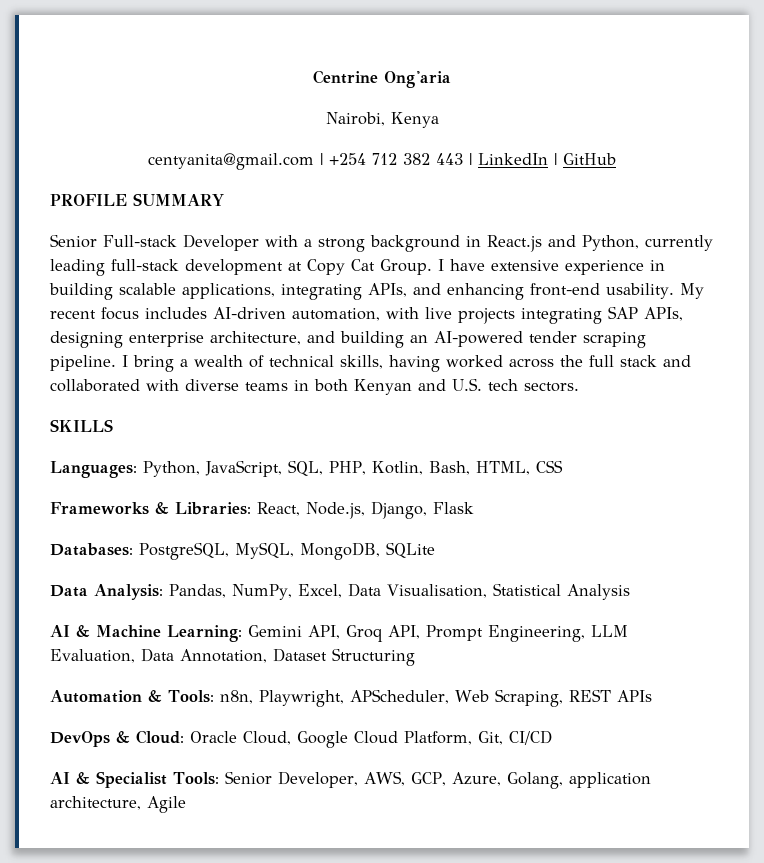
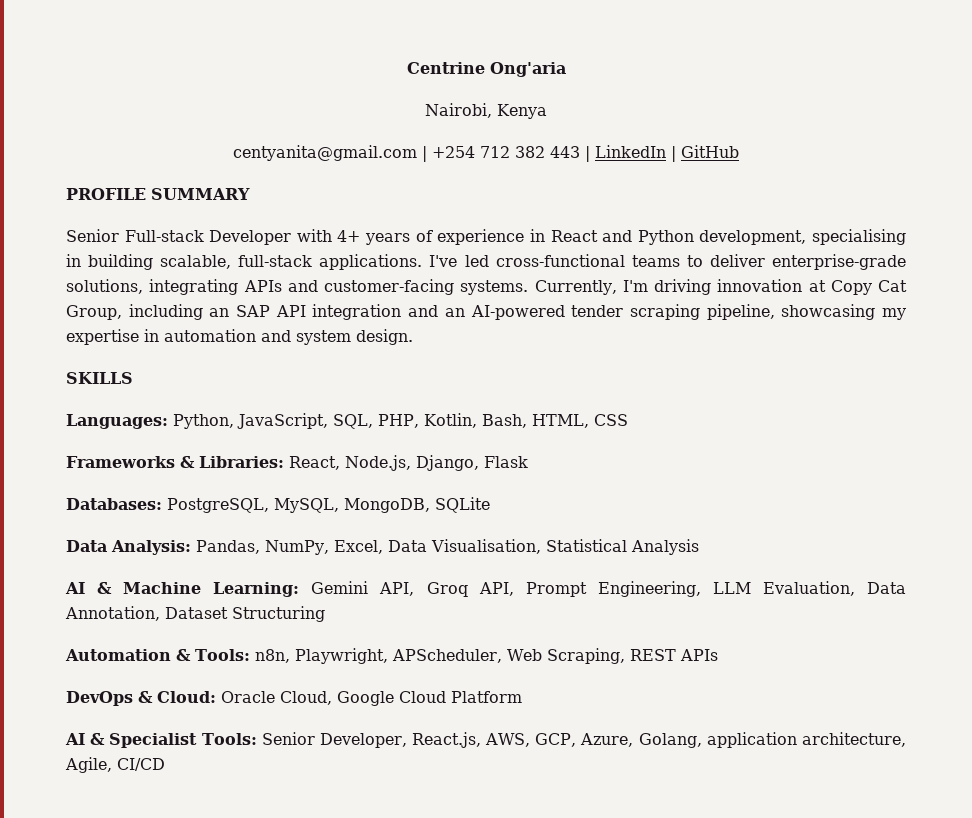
- Senior Full-stack Developer with a strong background in React.js and Python, currently leading full-stack development at Copy Cat Group. I have extensive experience in building scalable applications, integrating APIs, and enhancing front-end usability. My recent focus includes AI-driven automation, with live projects integrating SAP APIs, designing enterprise architecture, and building an AI-powered tender scraping pipeline. I bring a wealth of technical skills, having worked across the full stack and collaborated with diverse teams in both Kenyan and U.S. tech sectors.
+ Senior Full-stack Developer with 4+ years of experience in React and Python development, specialising in building scalable, full-stack applications. I've led cross-functional teams to deliver enterprise-grade solutions, integrating APIs and customer-facing systems. Currently, I'm driving innovation at Copy Cat Group, including an SAP API integration and an AI-powered tender scraping pipeline, showcasing my expertise in automation and system design.
- DevOps & Cloud: Oracle Cloud, Google Cloud Platform, Git, CI/CD
+ DevOps & Cloud: Oracle Cloud, Google Cloud Platform
- AI & Specialist Tools: Senior Developer, AWS, GCP, Azure, Golang, application architecture, Agile
+ AI & Specialist Tools: Senior Developer, React.js, AWS, GCP, Azure, Golang, application architecture, Agile, CI/CD

